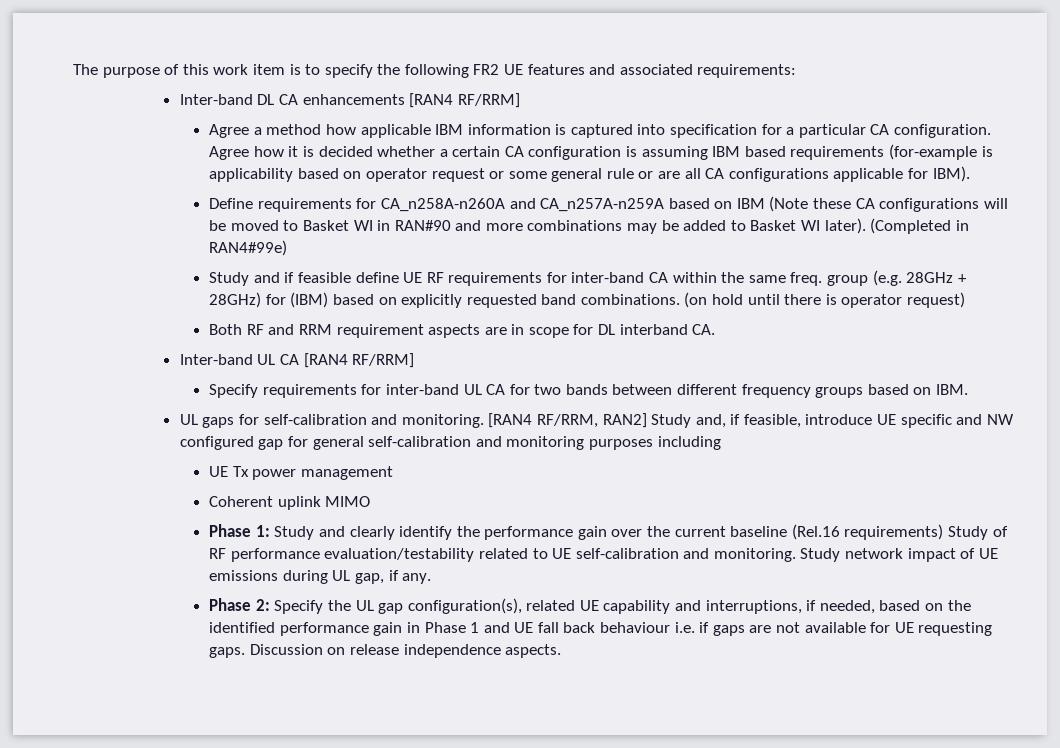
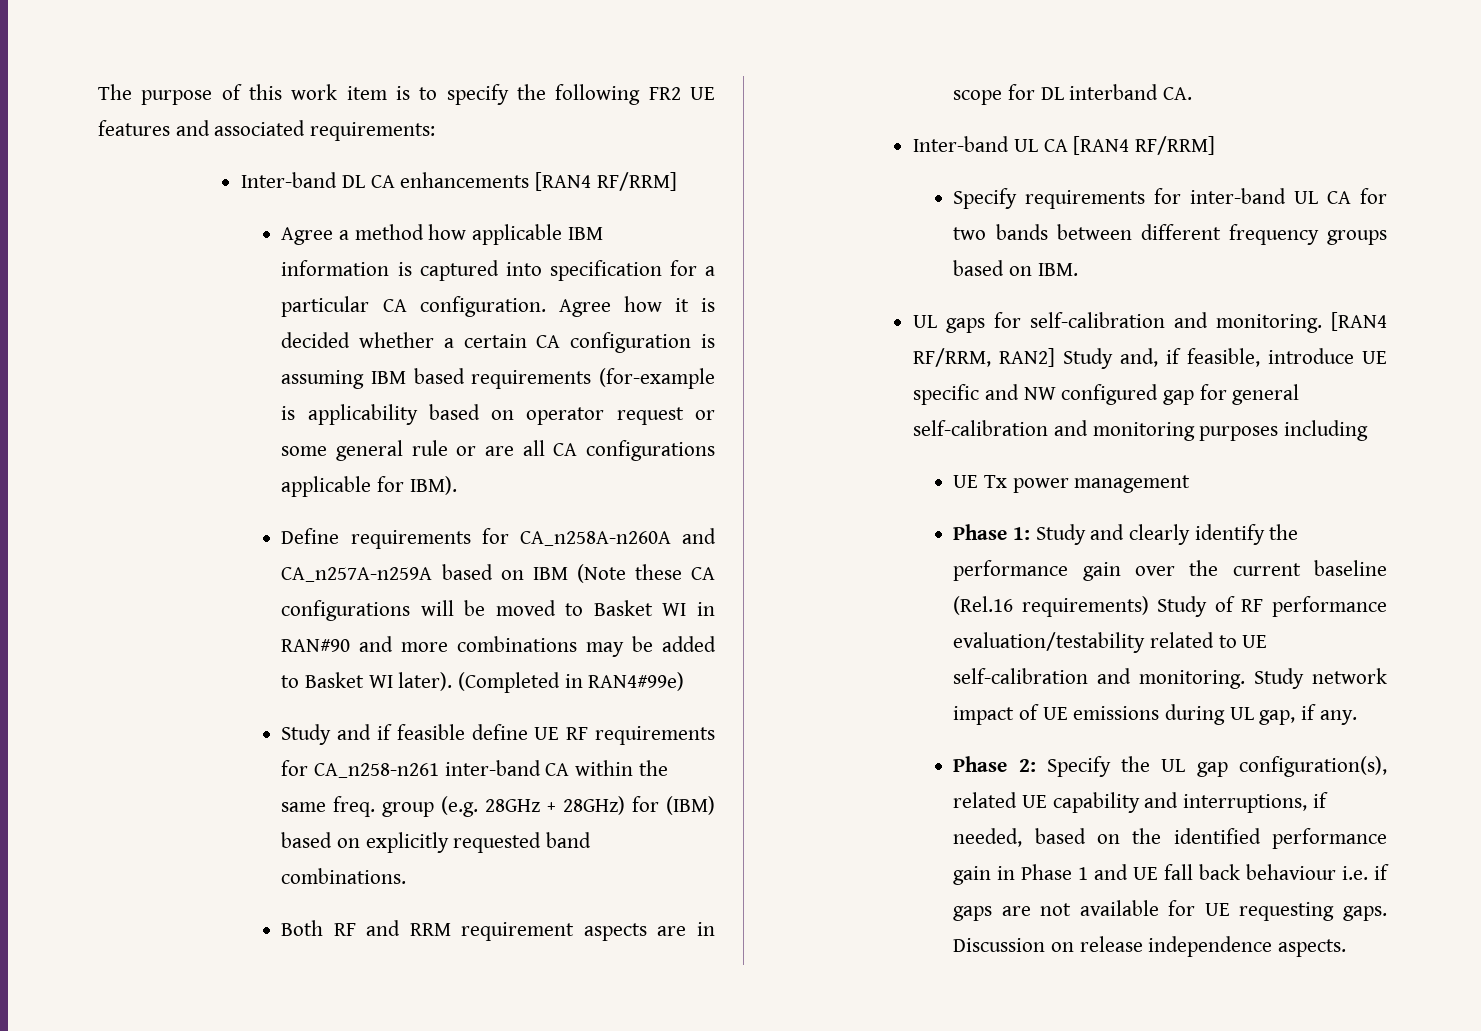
- Study and if feasible define UE RF requirements for inter-band CA within the same freq. group (e.g. 28GHz + 28GHz) for (IBM) based on explicitly requested band combinations. (on hold until there is operator request)
+ Study and if feasible define UE RF requirements for CA_n258-n261 inter-band CA within the same freq. group (e.g. 28GHz + 28GHz) for (IBM) based on explicitly requested band combinations.
- Coherent uplink MIMO

